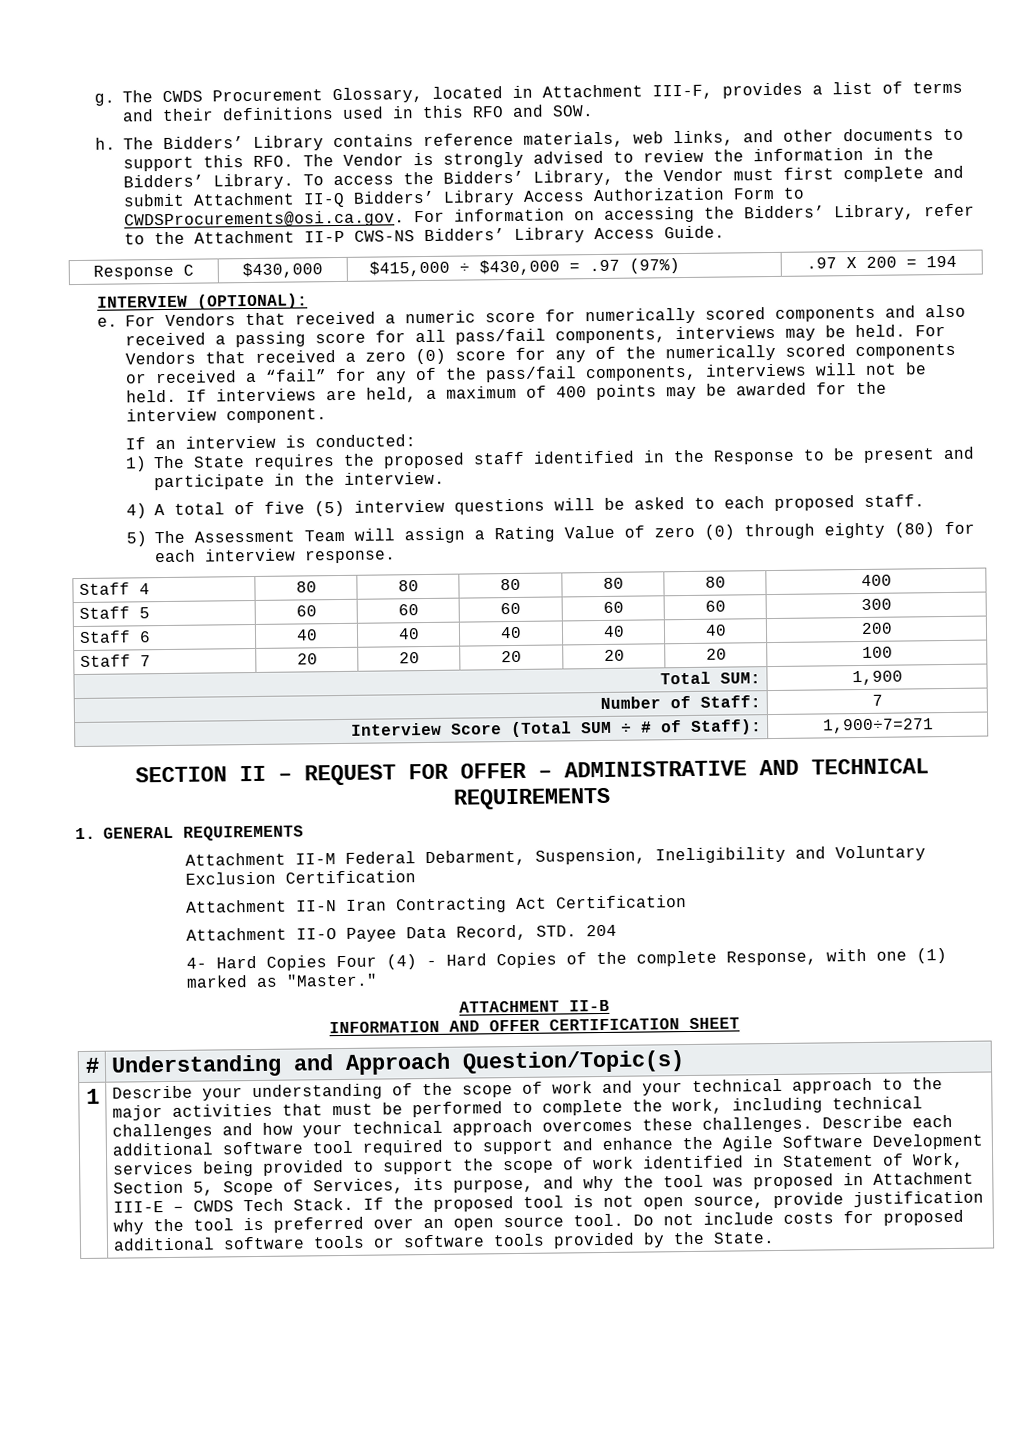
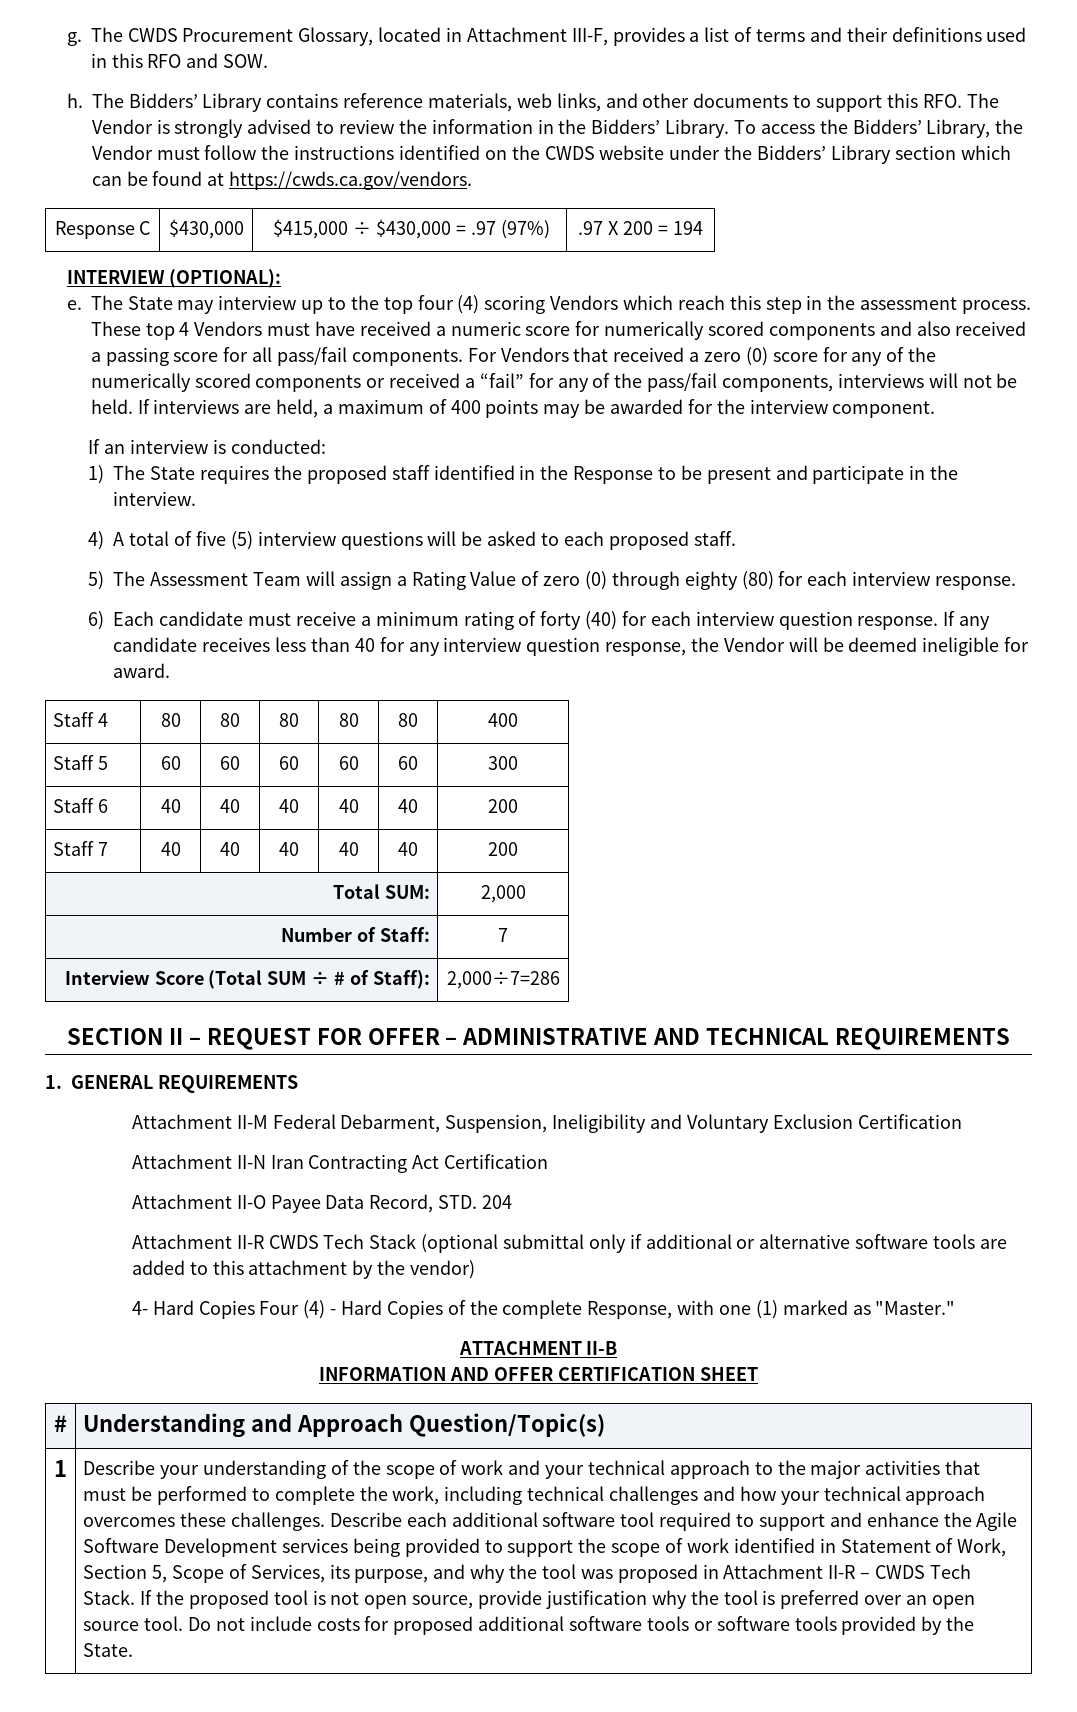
- To access the Bidders’ Library, the Vendor must first complete and submit Attachment II-Q Bidders’ Library Access Authorization Form to CWDSProcurements@osi.ca.gov. For information on accessing the Bidders’ Library, refer to the Attachment II-P CWS-NS Bidders’ Library Access Guide.
+ To access the Bidders’ Library, the Vendor must follow the instructions identified on the CWDS website under the Bidders’ Library section which can be found at https://cwds.ca.gov/vendors.
- For Vendors that received a numeric score for numerically scored components and also received a passing score for all pass/fail components, interviews may be held.
+ The State may interview up to the top four (4) scoring Vendors which reach this step in the assessment process. These top 4 Vendors must have received a numeric score for numerically scored components and also received a passing score for all pass/fail components.
+ 6) Each candidate must receive a minimum rating of forty (40) for each interview question response. If any candidate receives less than 40 for any interview question response, the Vendor will be deemed ineligible for award.
- Staff 7 | 20 | 20 | 20 | 20 | 20 | 100
+ Staff 7 | 40 | 40 | 40 | 40 | 40 | 200
- Total SUM: | 1,900
+ Total SUM: | 2,000
- Interview Score (Total SUM ÷ # of Staff): | 1,900÷7=271
+ Interview Score (Total SUM ÷ # of Staff): | 2,000÷7=286
+ Attachment II-R CWDS Tech Stack (optional submittal only if additional or alternative software tools are added to this attachment by the vendor)
- Describe each additional software tool required to support and enhance the Agile Software Development services being provided to support the scope of work identified in Statement of Work, Section 5, Scope of Services, its purpose, and why the tool was proposed in Attachment III-E – CWDS Tech Stack.
+ Describe each additional software tool required to support and enhance the Agile Software Development services being provided to support the scope of work identified in Statement of Work, Section 5, Scope of Services, its purpose, and why the tool was proposed in Attachment II-R – CWDS Tech Stack.

